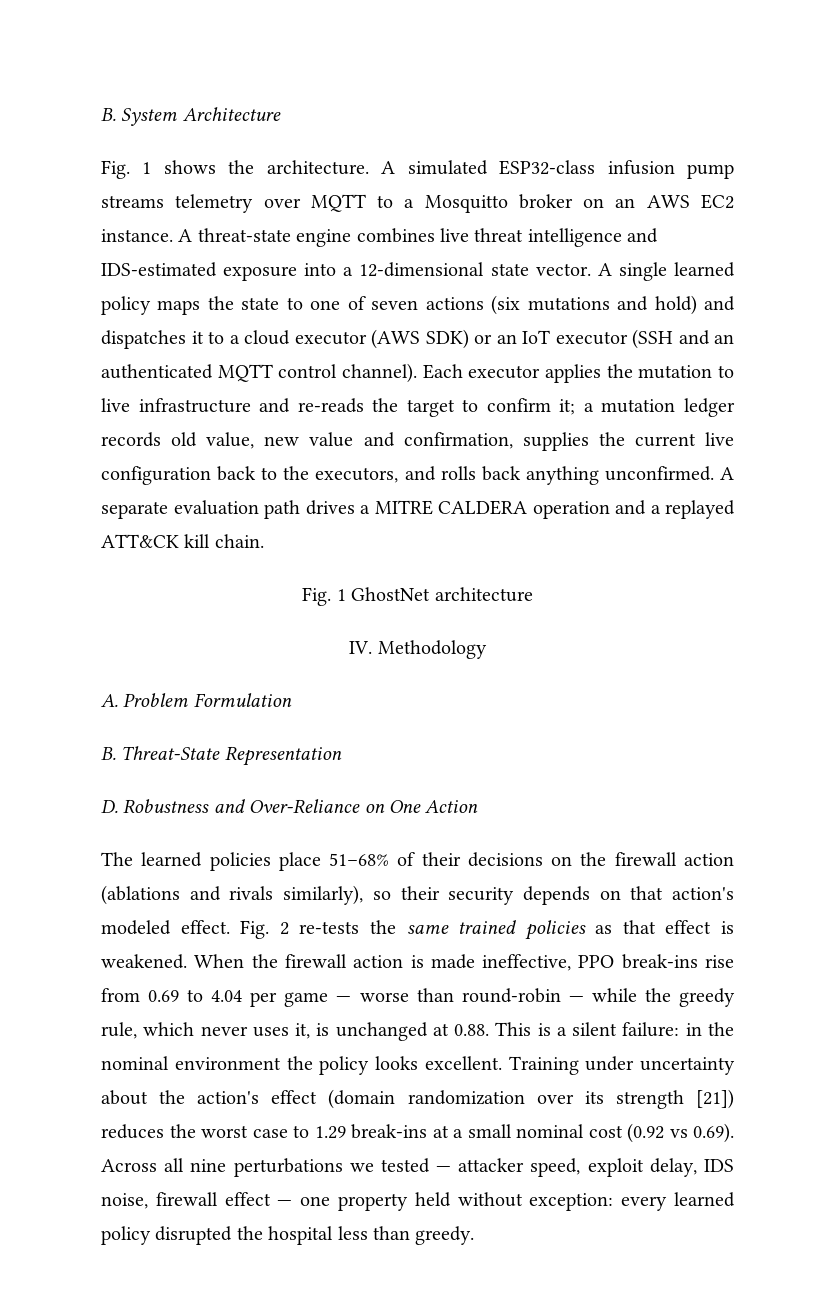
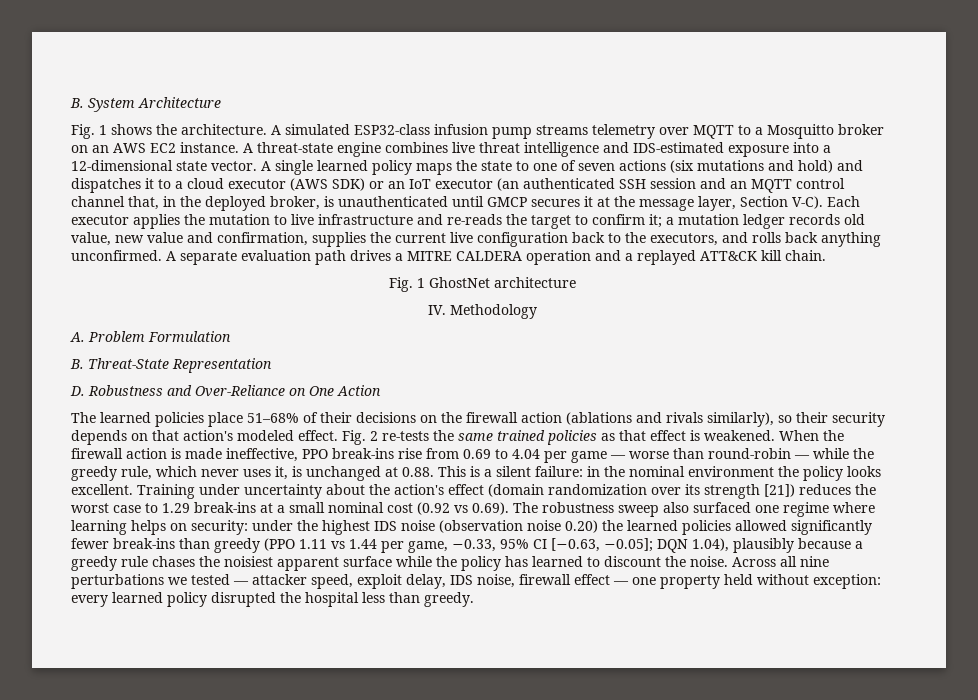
- A single learned policy maps the state to one of seven actions (six mutations and hold) and dispatches it to a cloud executor (AWS SDK) or an IoT executor (SSH and an authenticated MQTT control channel).
+ A single learned policy maps the state to one of seven actions (six mutations and hold) and dispatches it to a cloud executor (AWS SDK) or an IoT executor (an authenticated SSH session and an MQTT control channel that, in the deployed broker, is unauthenticated until GMCP secures it at the message layer, Section V-C).
- Training under uncertainty about the action's effect (domain randomization over its strength [21]) reduces the worst case to 1.29 break-ins at a small nominal cost (0.92 vs 0.69). Across all nine perturbations we tested — attacker speed, exploit delay, IDS noise, firewall effect — one property held without exception: every learned policy disrupted the hospital less than greedy.
+ Training under uncertainty about the action's effect (domain randomization over its strength [21]) reduces the worst case to 1.29 break-ins at a small nominal cost (0.92 vs 0.69). The robustness sweep also surfaced one regime where learning helps on security: under the highest IDS noise (observation noise 0.20) the learned policies allowed significantly fewer break-ins than greedy (PPO 1.11 vs 1.44 per game, −0.33, 95% CI [−0.63, −0.05]; DQN 1.04), plausibly because a greedy rule chases the noisiest apparent surface while the policy has learned to discount the noise. Across all nine perturbations we tested — attacker speed, exploit delay, IDS noise, firewall effect — one property held without exception: every learned policy disrupted the hospital less than greedy.

